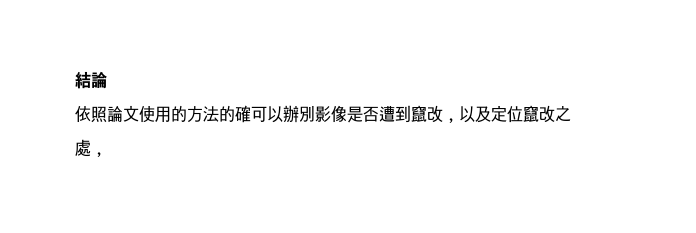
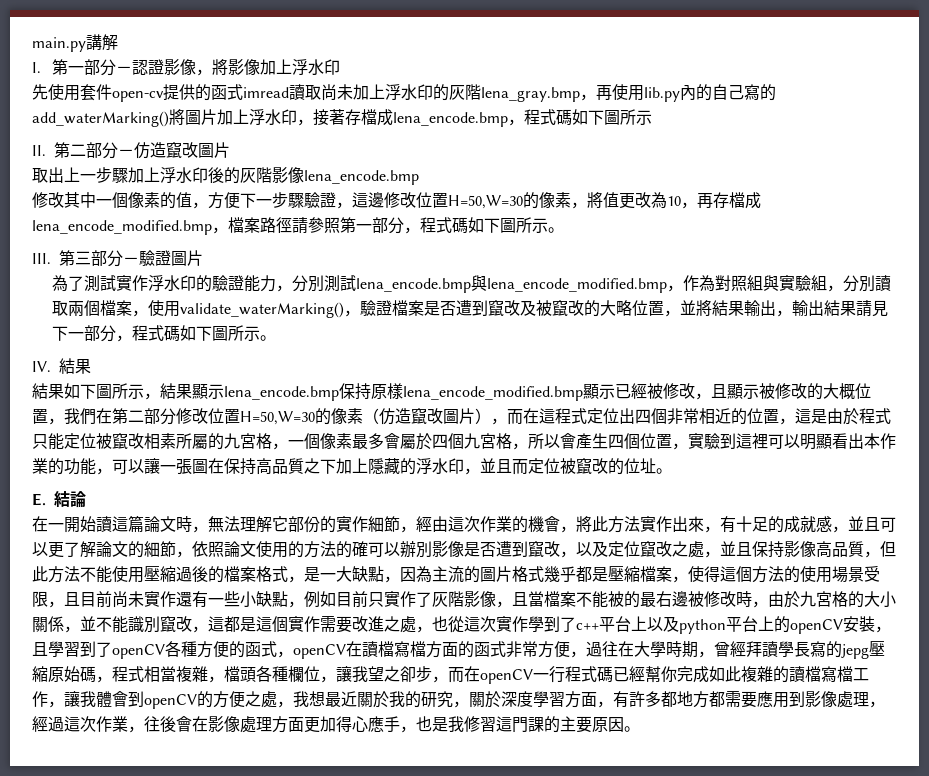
- 結論
- 依照論文使用的方法的確可以辦別影像是否遭到竄改，以及定位竄改之處，
+ main.py講解
+ I.第一部分－認證影像，將影像加上浮水印
+ 先使用套件open-cv提供的函式imread讀取尚未加上浮水印的灰階lena_gray.bmp，再使用lib.py內的自己寫的add_waterMarking()將圖片加上浮水印，接著存檔成lena_encode.bmp，程式碼如下圖所示
+ II.第二部分－仿造竄改圖片
+ 取出上一步驟加上浮水印後的灰階影像lena_encode.bmp
+ 修改其中一個像素的值，方便下一步驟驗證，這邊修改位置H=50,W=30的像素，將值更改為10，再存檔成lena_encode_modified.bmp，檔案路徑請參照第一部分，程式碼如下圖所示。
+ III.第三部分－驗證圖片
+ 為了測試實作浮水印的驗證能力，分別測試lena_encode.bmp與lena_encode_modified.bmp，作為對照組與實驗組，分別讀取兩個檔案，使用validate_waterMarking()，驗證檔案是否遭到竄改及被竄改的大略位置，並將結果輸出，輸出結果請見下一部分，程式碼如下圖所示。
+ IV.結果
+ 結果如下圖所示，結果顯示lena_encode.bmp保持原樣lena_encode_modified.bmp顯示已經被修改，且顯示被修改的大概位置，我們在第二部分修改位置H=50,W=30的像素（仿造竄改圖片），而在這程式定位出四個非常相近的位置，這是由於程式只能定位被竄改相素所屬的九宮格，一個像素最多會屬於四個九宮格，所以會產生四個位置，實驗到這裡可以明顯看出本作業的功能，可以讓一張圖在保持高品質之下加上隱藏的浮水印，並且而定位被竄改的位址。
+ E.結論
+ 在一開始讀這篇論文時，無法理解它部份的實作細節，經由這次作業的機會，將此方法實作出來，有十足的成就感，並且可以更了解論文的細節，依照論文使用的方法的確可以辦別影像是否遭到竄改，以及定位竄改之處，並且保持影像高品質，但此方法不能使用壓縮過後的檔案格式，是一大缺點，因為主流的圖片格式幾乎都是壓縮檔案，使得這個方法的使用場景受限，且目前尚未實作還有一些小缺點，例如目前只實作了灰階影像，且當檔案不能被的最右邊被修改時，由於九宮格的大小關係，並不能識別竄改，這都是這個實作需要改進之處，也從這次實作學到了c++平台上以及python平台上的openCV安裝，且學習到了openCV各種方便的函式，openCV在讀檔寫檔方面的函式非常方便，過往在大學時期，曾經拜讀學長寫的jepg壓縮原始碼，程式相當複雜，檔頭各種欄位，讓我望之卻步，而在openCV一行程式碼已經幫你完成如此複雜的讀檔寫檔工作，讓我體會到openCV的方便之處，我想最近關於我的研究，關於深度學習方面，有許多都地方都需要應用到影像處理，經過這次作業，往後會在影像處理方面更加得心應手，也是我修習這門課的主要原因。

